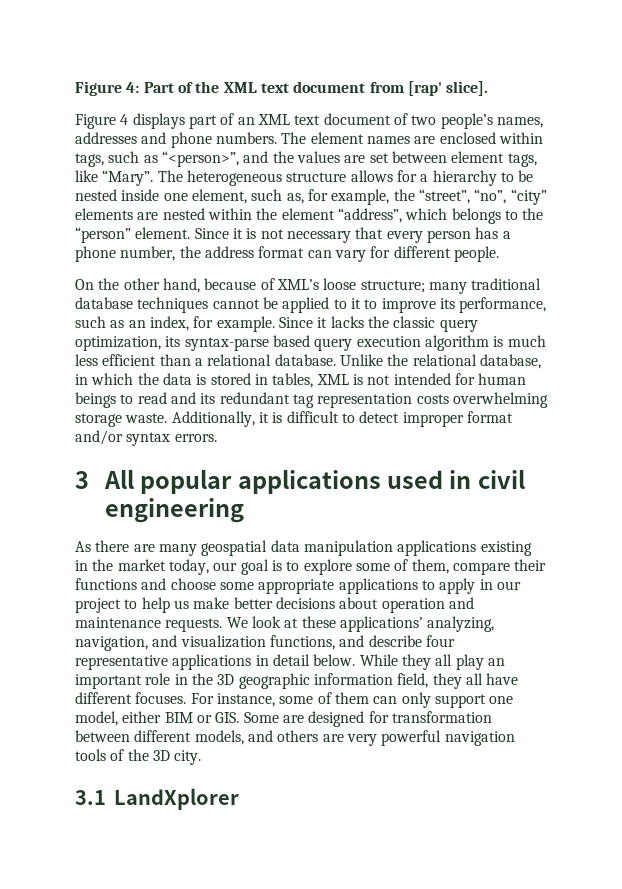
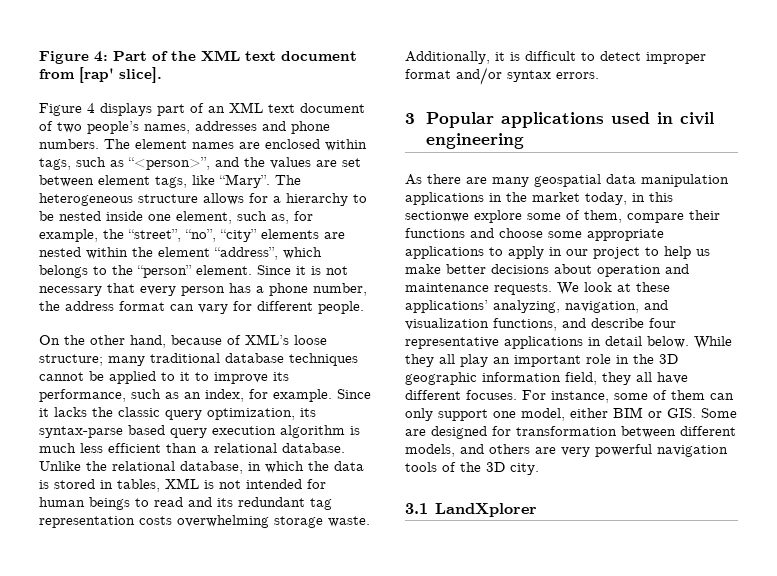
- 3 All popular applications used in civil engineering
+ 3 Popular applications used in civil engineering
- As there are many geospatial data manipulation applications existing in the market today, our goal is to explore some of them, compare their functions and choose some appropriate applications to apply in our project to help us make better decisions about operation and maintenance requests.
+ As there are many geospatial data manipulation applications in the market today, in this sectionwe explore some of them, compare their functions and choose some appropriate applications to apply in our project to help us make better decisions about operation and maintenance requests.

